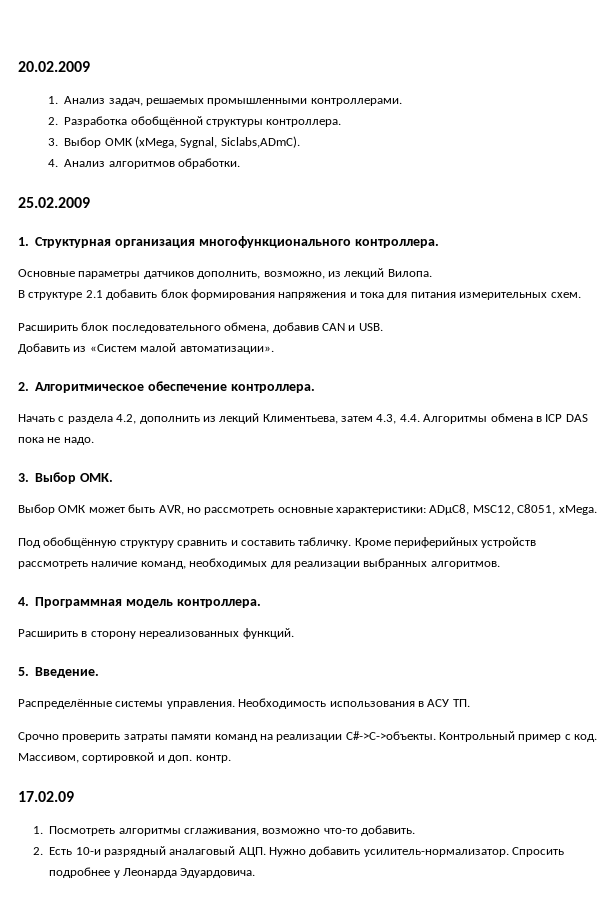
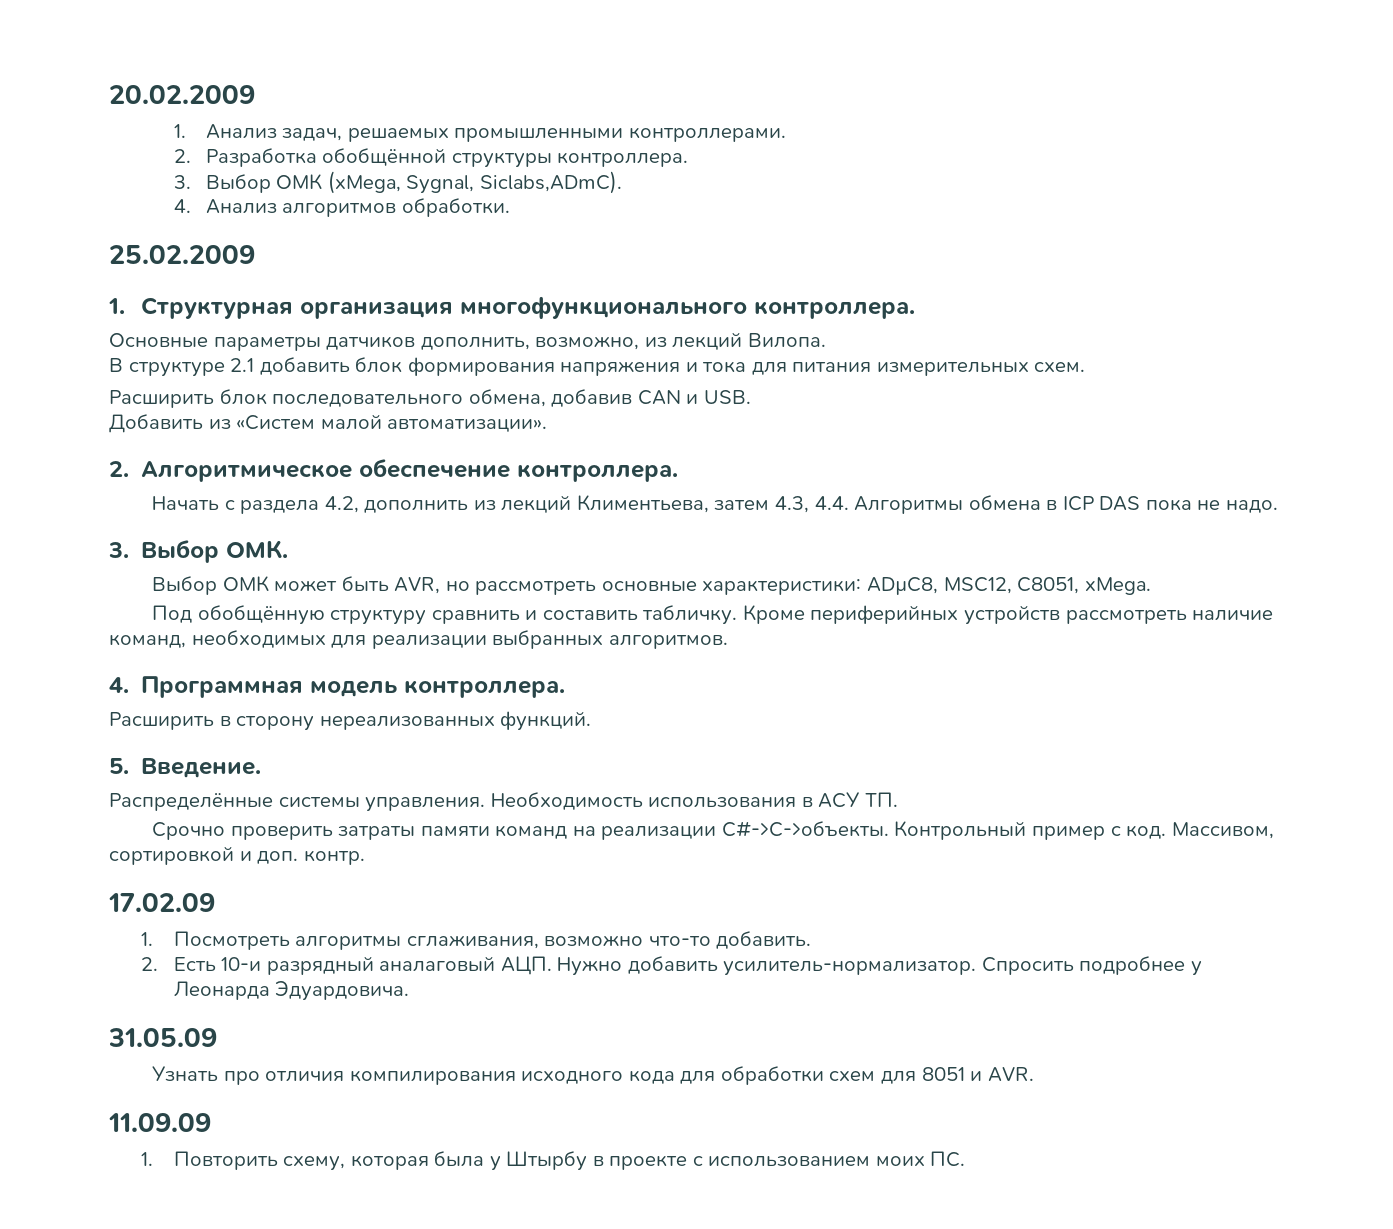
+ 31.05.09
+ Узнать про отличия компилирования исходного кода для обработки схем для 8051 и AVR.
+ 11.09.09
+ 1. Повторить схему, которая была у Штырбу в проекте с использованием моих ПС.

